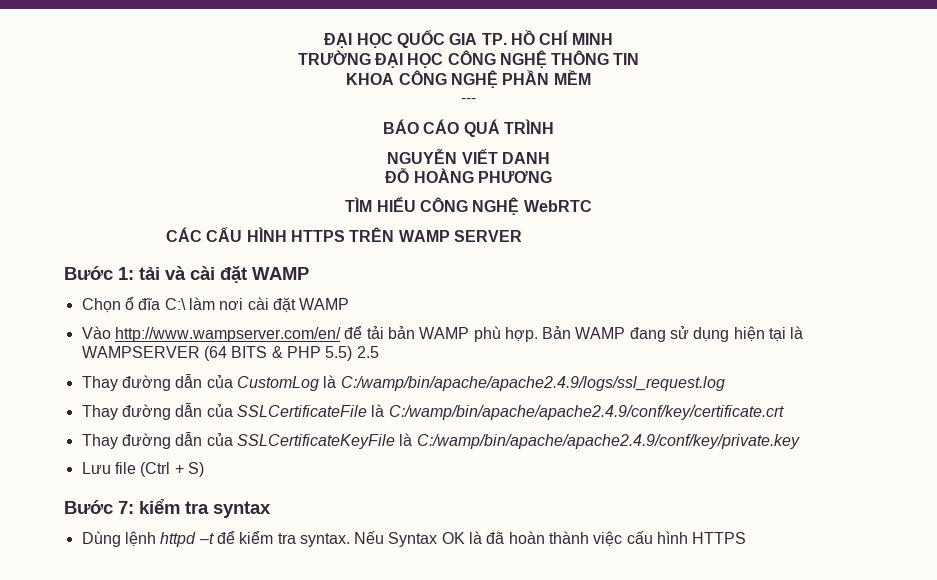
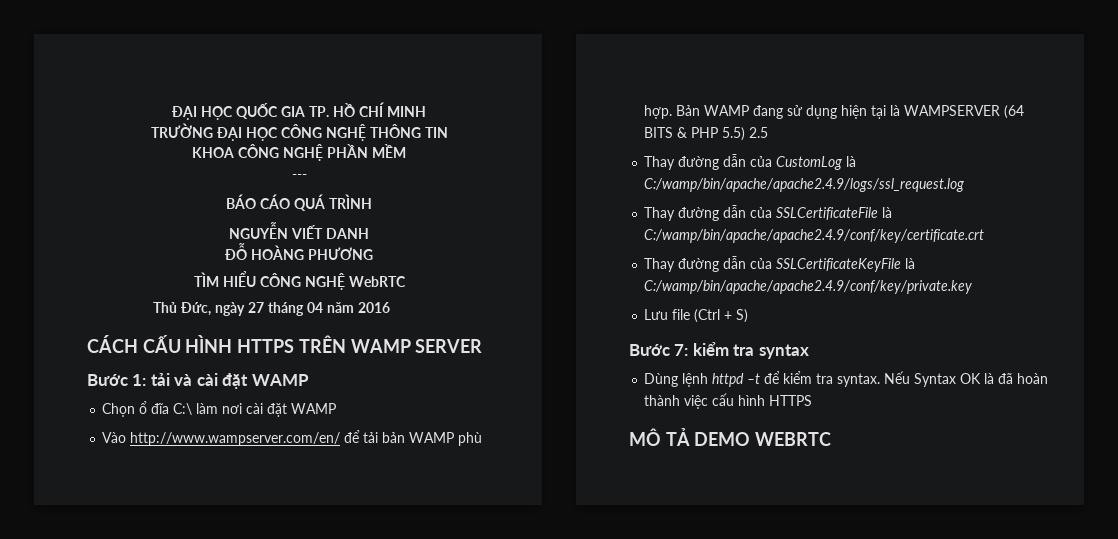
- CÁC CẤU HÌNH HTTPS TRÊN WAMP SERVER
+ Thủ Đức, ngày 27 tháng 04 năm 2016
+ CÁCH CẤU HÌNH HTTPS TRÊN WAMP SERVER
+ MÔ TẢ DEMO WEBRTC

